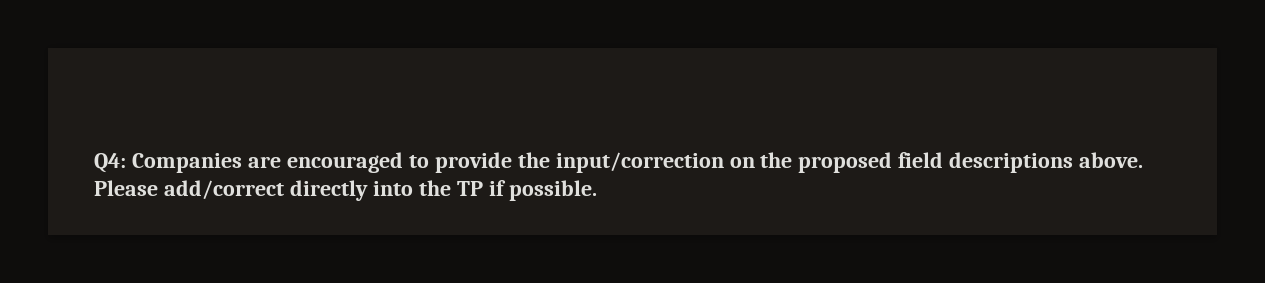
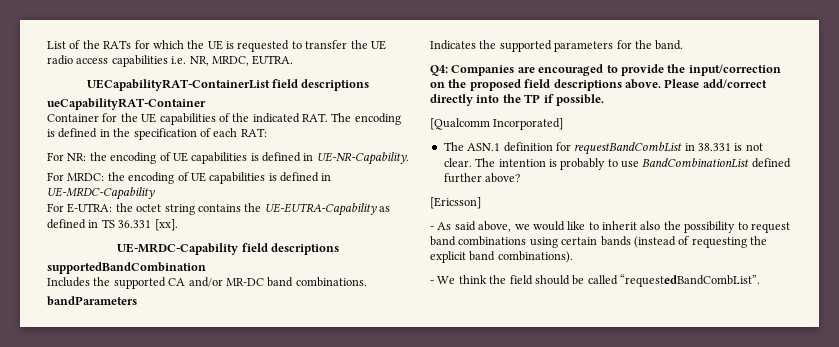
+ List of the RATs for which the UE is requested to transfer the UE radio access capabilities i.e. NR, MRDC, EUTRA.
+ UECapabilityRAT-ContainerList field descriptions
+ ueCapabilityRAT-Container
+ Container for the UE capabilities of the indicated RAT. The encoding is defined in the specification of each RAT:
+ For NR: the encoding of UE capabilities is defined in UE-NR-Capability.
+ For MRDC: the encoding of UE capabilities is defined in UE-MRDC-Capability
+ For E-UTRA: the octet string contains the UE-EUTRA-Capability as defined in TS 36.331 [xx].
+ UE-MRDC-Capability field descriptions
+ supportedBandCombination
+ Includes the supported CA and/or MR-DC band combinations.
+ bandParameters
+ Indicates the supported parameters for the band.
+ [Qualcomm Incorporated]
+ The ASN.1 definition for requestBandCombList in 38.331 is not clear. The intention is probably to use BandCombinationList defined further above?
+ [Ericsson]
+ - As said above, we would like to inherit also the possibility to request band combinations using certain bands (instead of requesting the explicit band combinations).
+ - We think the field should be called “requestedBandCombList”.

